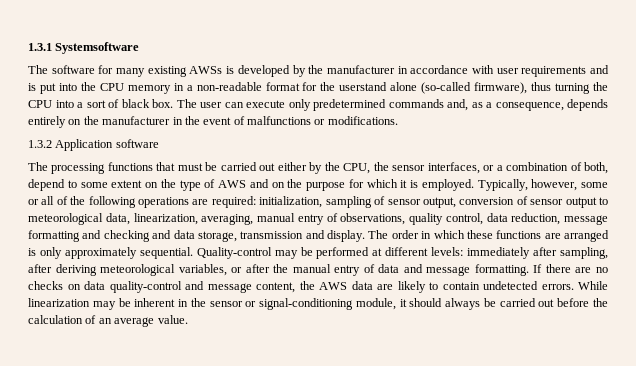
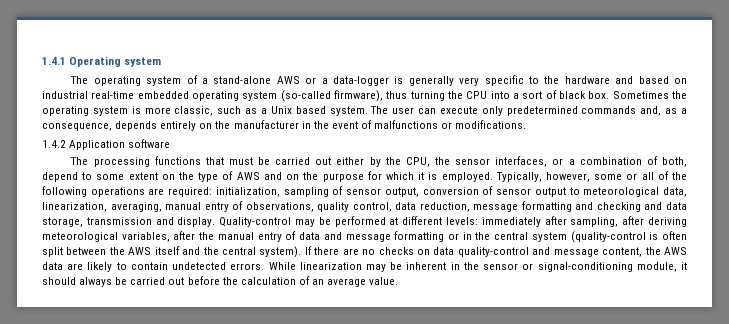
- 1.3.1 Systemsoftware
- The software for many existing AWSs is developed by the manufacturer in accordance with user requirements and is put into the CPU memory in a non-readable format for the userstand alone (so-called firmware), thus turning the CPU into a sort of black box.
+ 1.4.1 Operating system
+ The operating system of a stand-alone AWS or a data-logger is generally very specific to the hardware and based on industrial real-time embedded operating system (so-called firmware), thus turning the CPU into a sort of black box.
+ Sometimes the operating system is more classic, such as a Unix based system.
- 1.3.2 Application software
+ 1.4.2 Application software
- The order in which these functions are arranged is only approximately sequential.
- Quality-control may be performed at different levels: immediately after sampling, after deriving meteorological variables, or after the manual entry of data and message formatting.
+ Quality-control may be performed at different levels: immediately after sampling, after deriving meteorological variables, after the manual entry of data and message formatting or in the central system (quality-control is often split between the AWS itself and the central system).

